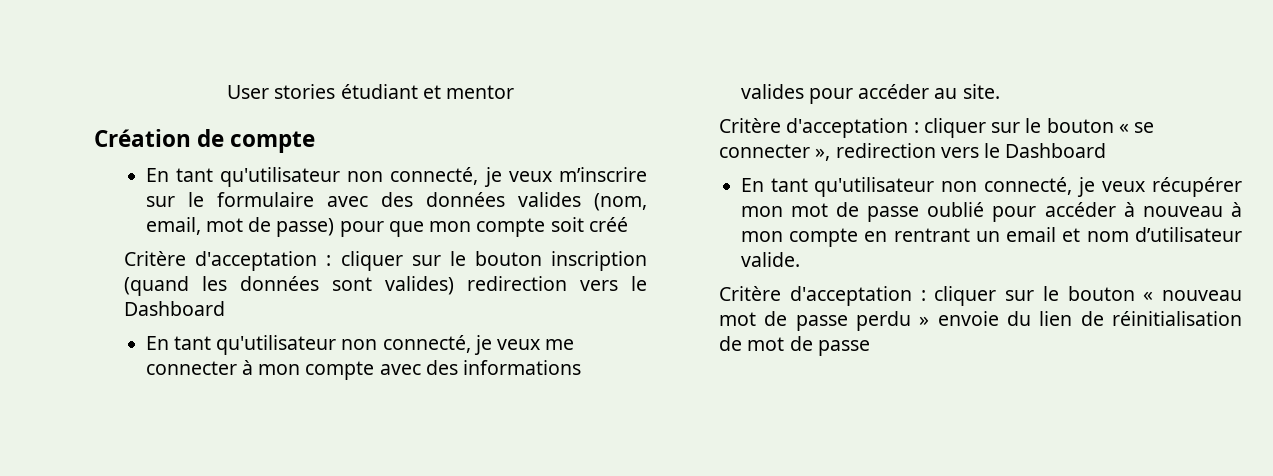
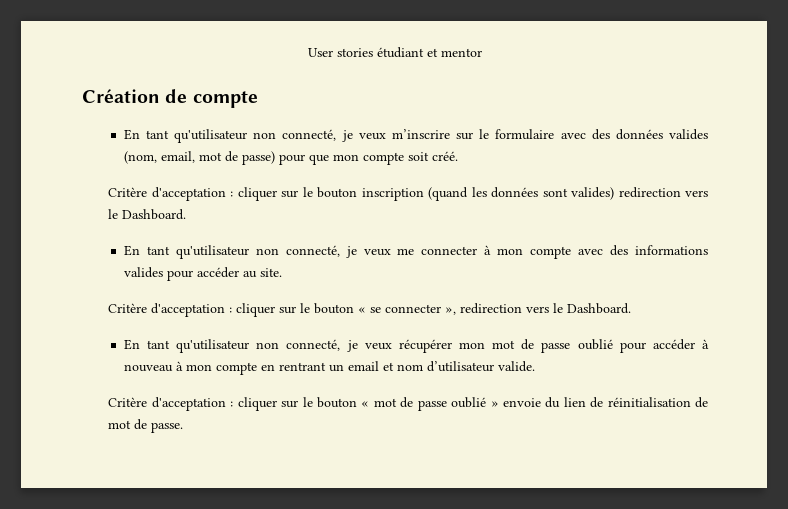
- En tant qu'utilisateur non connecté, je veux m’inscrire sur le formulaire avec des données valides (nom, email, mot de passe) pour que mon compte soit créé
+ En tant qu'utilisateur non connecté, je veux m’inscrire sur le formulaire avec des données valides (nom, email, mot de passe) pour que mon compte soit créé.
- Critère d'acceptation : cliquer sur le bouton inscription (quand les données sont valides) redirection vers le Dashboard
+ Critère d'acceptation : cliquer sur le bouton inscription (quand les données sont valides) redirection vers le Dashboard.
- Critère d'acceptation : cliquer sur le bouton « se connecter », redirection vers le Dashboard
+ Critère d'acceptation : cliquer sur le bouton « se connecter », redirection vers le Dashboard.
- Critère d'acceptation : cliquer sur le bouton « nouveau mot de passe perdu » envoie du lien de réinitialisation de mot de passe
+ Critère d'acceptation : cliquer sur le bouton « mot de passe oublié » envoie du lien de réinitialisation de mot de passe.

